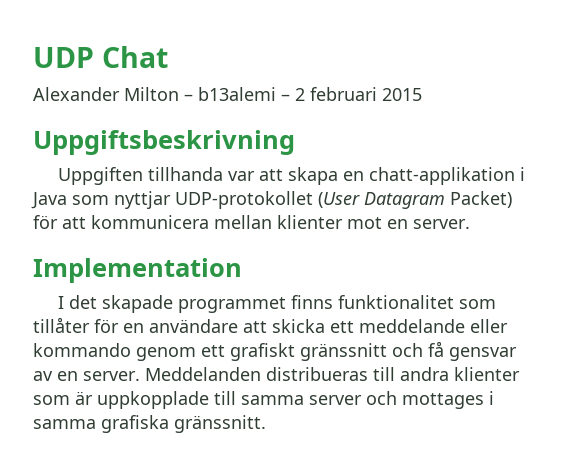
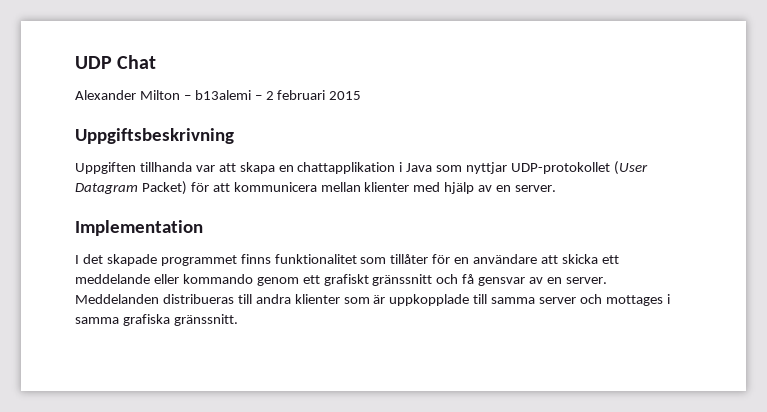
- Uppgiften tillhanda var att skapa en chatt-applikation i Java som nyttjar UDP-protokollet (User Datagram Packet) för att kommunicera mellan klienter mot en server.
+ Uppgiften tillhanda var att skapa en chattapplikation i Java som nyttjar UDP-protokollet (User Datagram Packet) för att kommunicera mellan klienter med hjälp av en server.

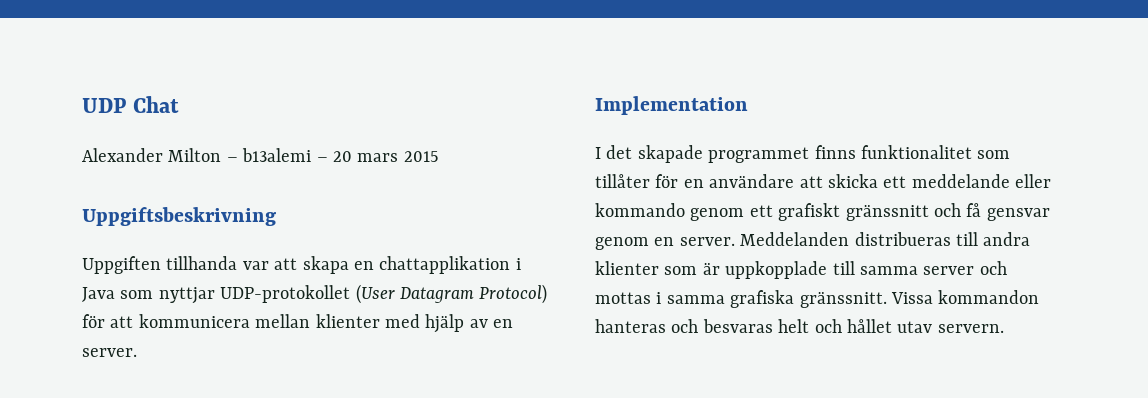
- Alexander Milton – b13alemi – 2 februari 2015
+ Alexander Milton – b13alemi – 20 mars 2015
- Uppgiften tillhanda var att skapa en chattapplikation i Java som nyttjar UDP-protokollet (User Datagram Packet) för att kommunicera mellan klienter med hjälp av en server.
+ Uppgiften tillhanda var att skapa en chattapplikation i Java som nyttjar UDP-protokollet (User Datagram Protocol) för att kommunicera mellan klienter med hjälp av en server.
- I det skapade programmet finns funktionalitet som tillåter för en användare att skicka ett meddelande eller kommando genom ett grafiskt gränssnitt och få gensvar av en server.
+ I det skapade programmet finns funktionalitet som tillåter för en användare att skicka ett meddelande eller kommando genom ett grafiskt gränssnitt och få gensvar genom en server.
- Meddelanden distribueras till andra klienter som är uppkopplade till samma server och mottages i samma grafiska gränssnitt.
+ Meddelanden distribueras till andra klienter som är uppkopplade till samma server och mottas i samma grafiska gränssnitt.
+ Vissa kommandon hanteras och besvaras helt och hållet utav servern.

